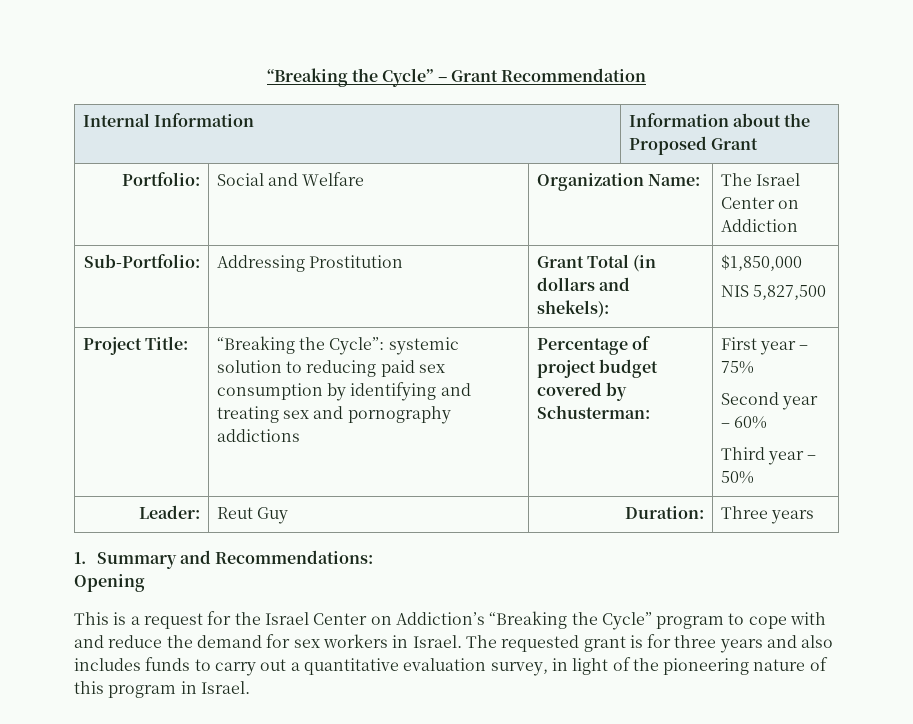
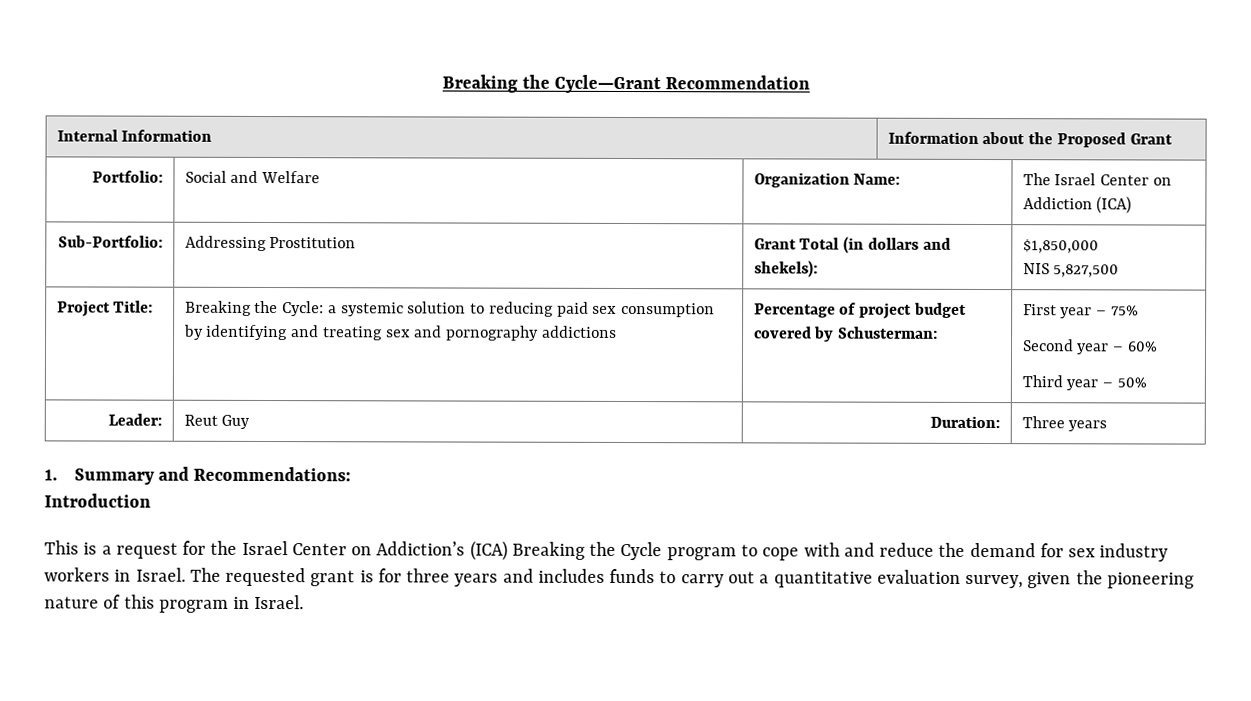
- “Breaking the Cycle” – Grant Recommendation
+ Breaking the Cycle—Grant Recommendation
- Portfolio: | Social and Welfare | Organization Name: | The Israel Center on Addiction
+ Portfolio: | Social and Welfare | Organization Name: | The Israel Center on Addiction (ICA)
- Project Title: | “Breaking the Cycle”: systemic solution to reducing paid sex consumption by identifying and treating sex and pornography addictions | Percentage of project budget covered by Schusterman: | First year – 75%
+ Project Title: | Breaking the Cycle: a systemic solution to reducing paid sex consumption by identifying and treating sex and pornography addictions | Percentage of project budget covered by Schusterman: | First year – 75%
- Opening
+ Introduction
- This is a request for the Israel Center on Addiction’s “Breaking the Cycle” program to cope with and reduce the demand for sex workers in Israel.
+ This is a request for the Israel Center on Addiction’s (ICA) Breaking the Cycle program to cope with and reduce the demand for sex industry workers in Israel.
- The requested grant is for three years and also includes funds to carry out a quantitative evaluation survey, in light of the pioneering nature of this program in Israel.
+ The requested grant is for three years and includes funds to carry out a quantitative evaluation survey, given the pioneering nature of this program in Israel.

